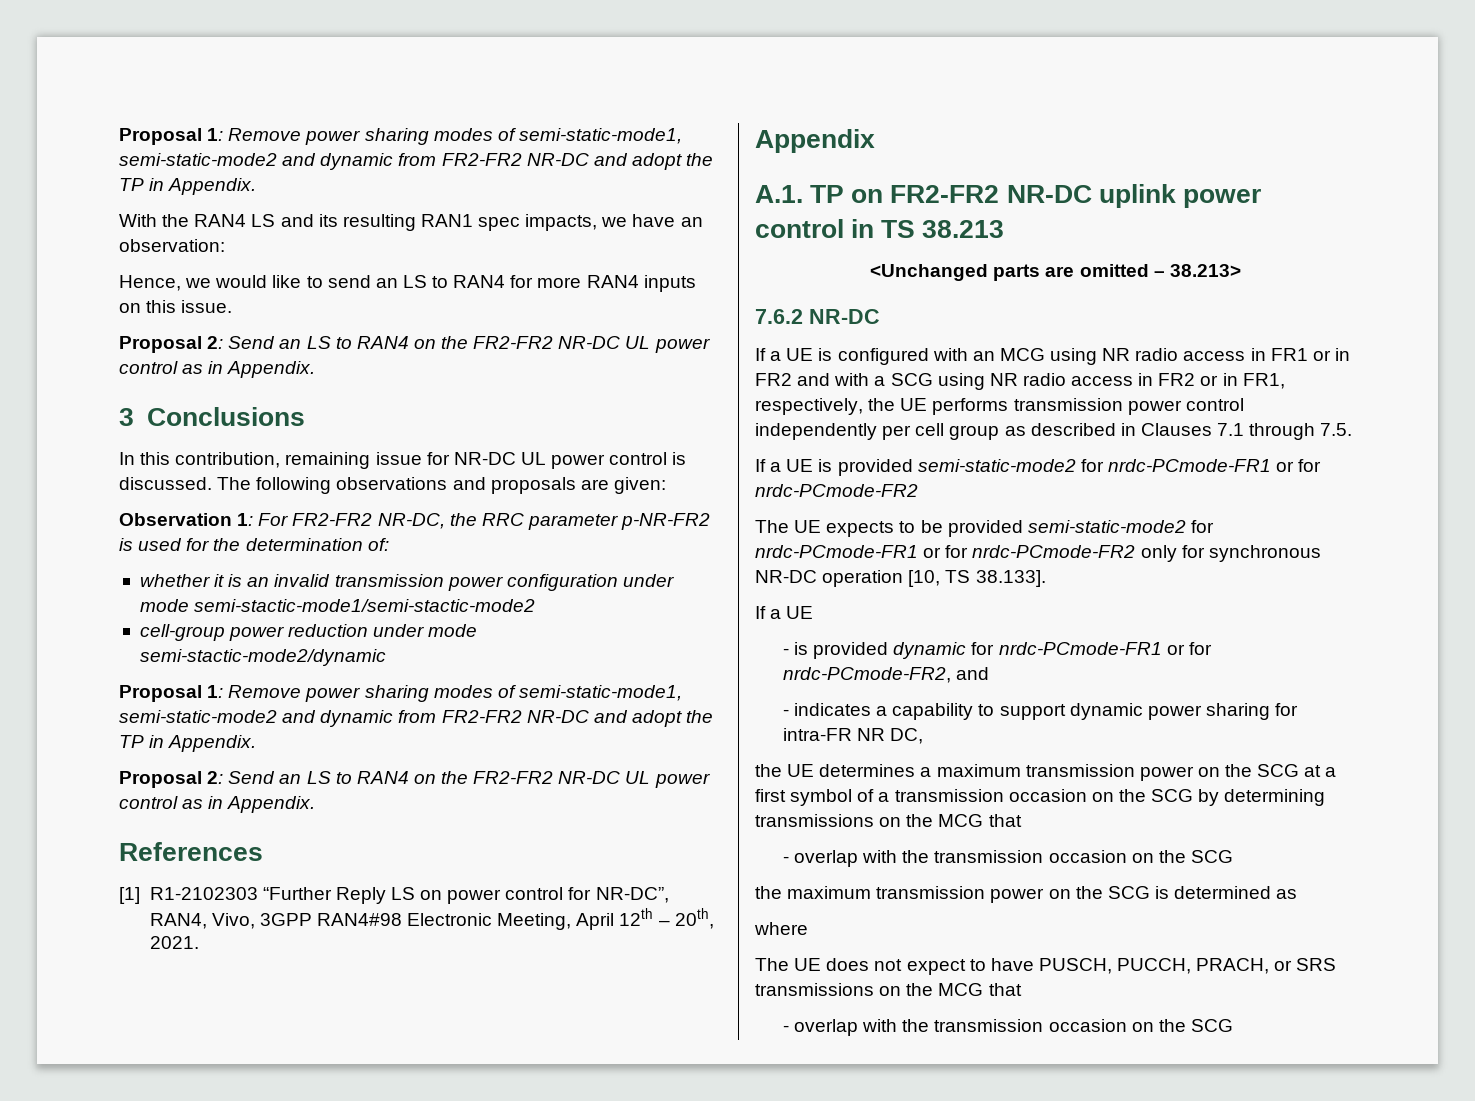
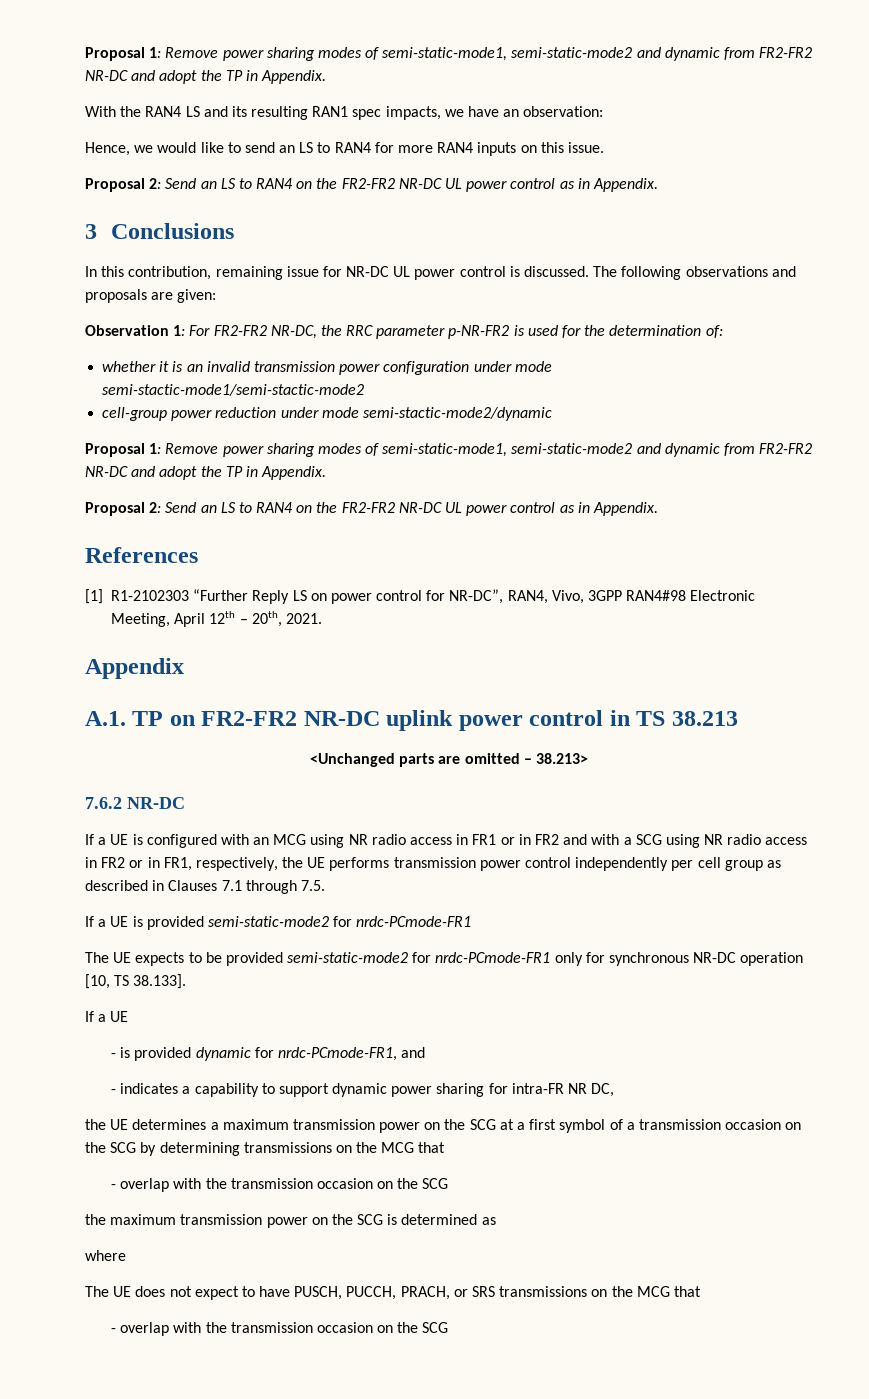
- If a UE is provided semi-static-mode2 for nrdc-PCmode-FR1 or for nrdc-PCmode-FR2
+ If a UE is provided semi-static-mode2 for nrdc-PCmode-FR1
- The UE expects to be provided semi-static-mode2 for nrdc-PCmode-FR1 or for nrdc-PCmode-FR2 only for synchronous NR-DC operation [10, TS 38.133].
+ The UE expects to be provided semi-static-mode2 for nrdc-PCmode-FR1 only for synchronous NR-DC operation [10, TS 38.133].
- - is provided dynamic for nrdc-PCmode-FR1 or for nrdc-PCmode-FR2, and
+ - is provided dynamic for nrdc-PCmode-FR1, and

